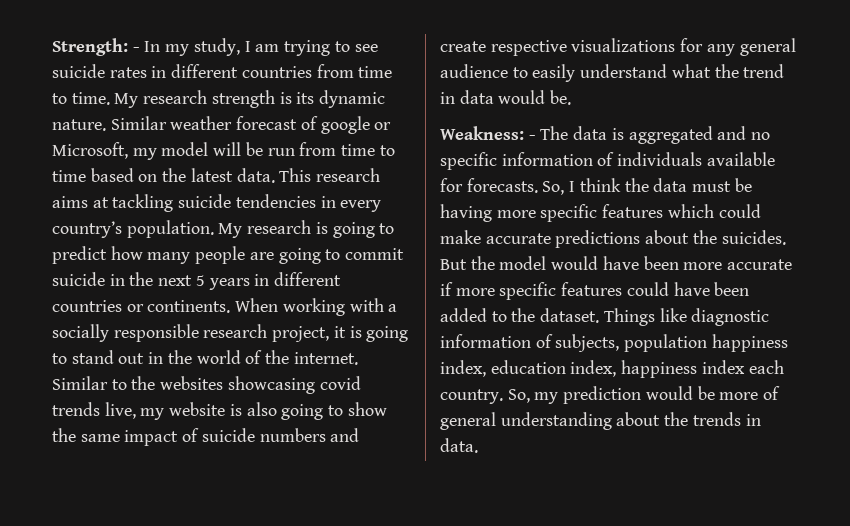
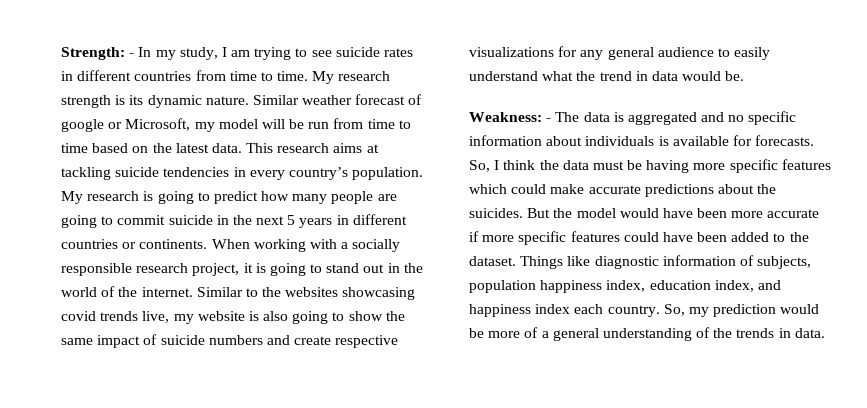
- Weakness: - The data is aggregated and no specific information of individuals available for forecasts.
+ Weakness: - The data is aggregated and no specific information about individuals is available for forecasts.
- Things like diagnostic information of subjects, population happiness index, education index, happiness index each country.
+ Things like diagnostic information of subjects, population happiness index, education index, and happiness index each country.
- So, my prediction would be more of general understanding about the trends in data.
+ So, my prediction would be more of a general understanding of the trends in data.

